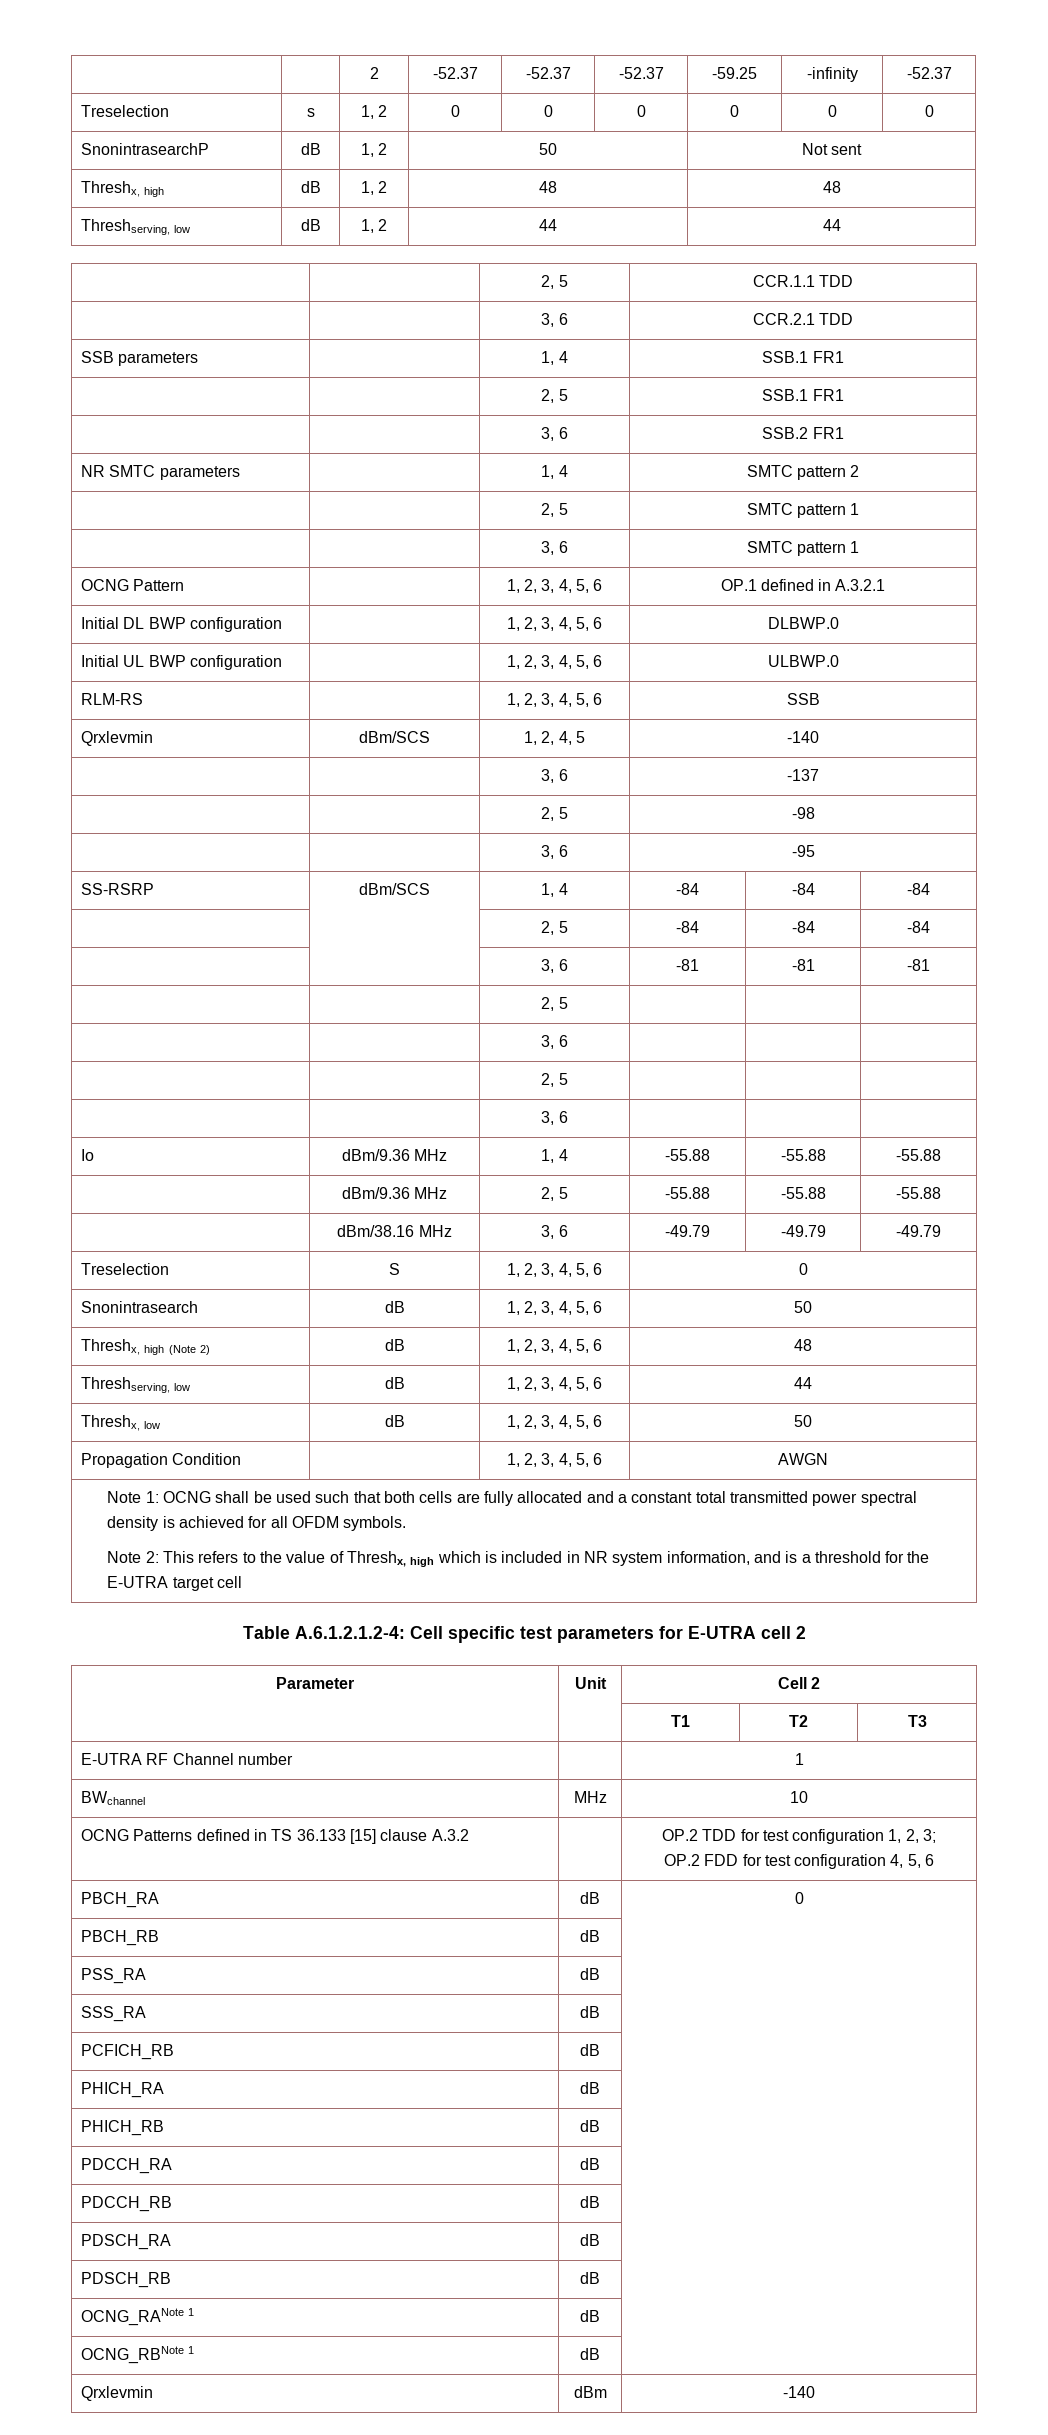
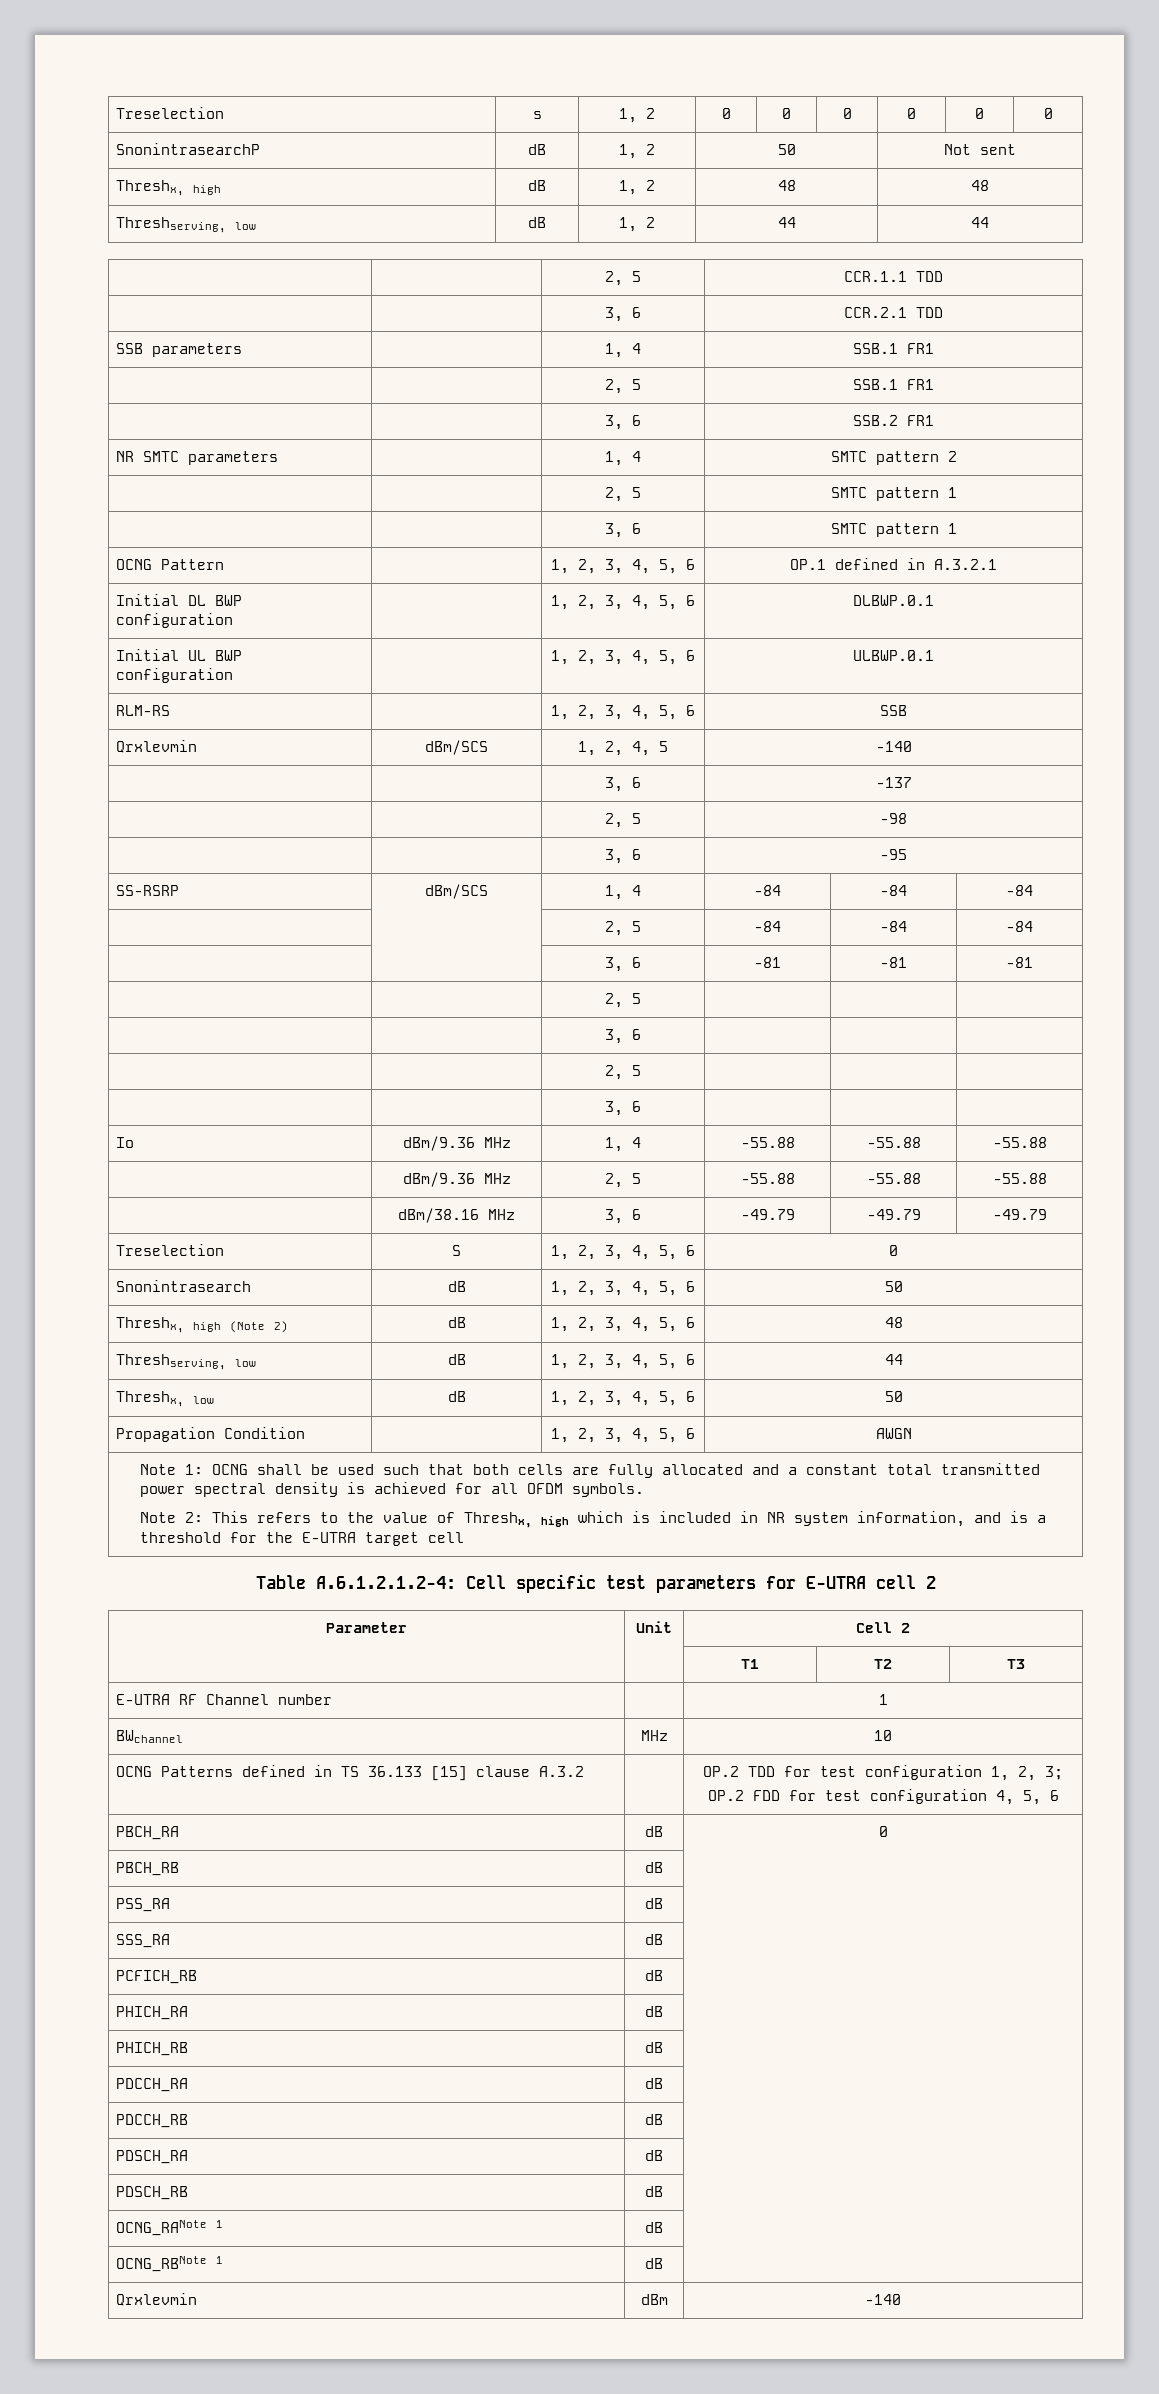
- | | 2 | -52.37 | -52.37 | -52.37 | -59.25 | -infinity | -52.37
- Initial DL BWP configuration | | 1, 2, 3, 4, 5, 6 | DLBWP.0
+ Initial DL BWP configuration | | 1, 2, 3, 4, 5, 6 | DLBWP.0.1
- Initial UL BWP configuration | | 1, 2, 3, 4, 5, 6 | ULBWP.0
+ Initial UL BWP configuration | | 1, 2, 3, 4, 5, 6 | ULBWP.0.1

